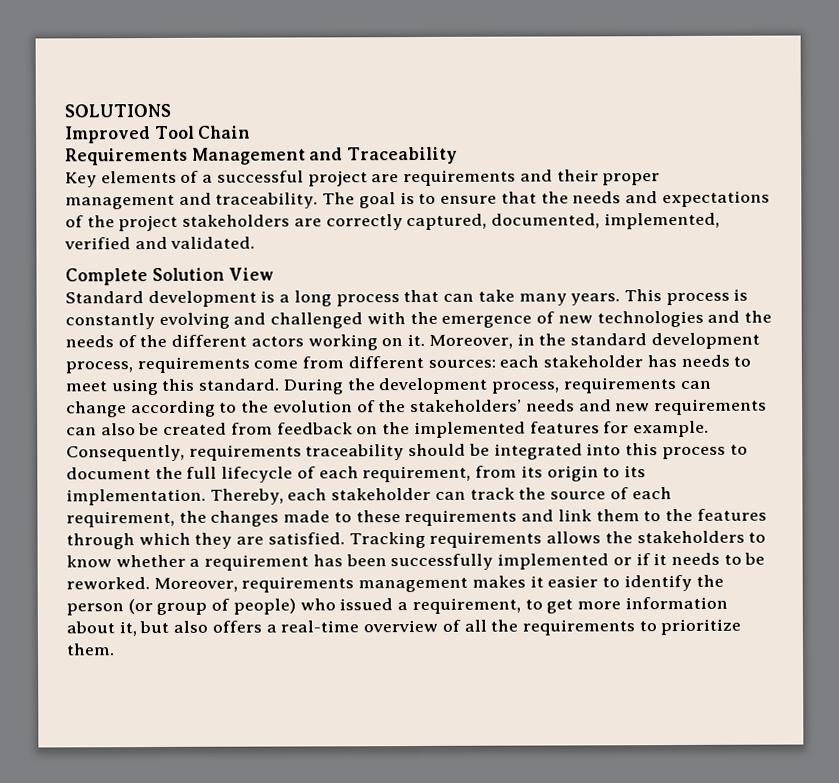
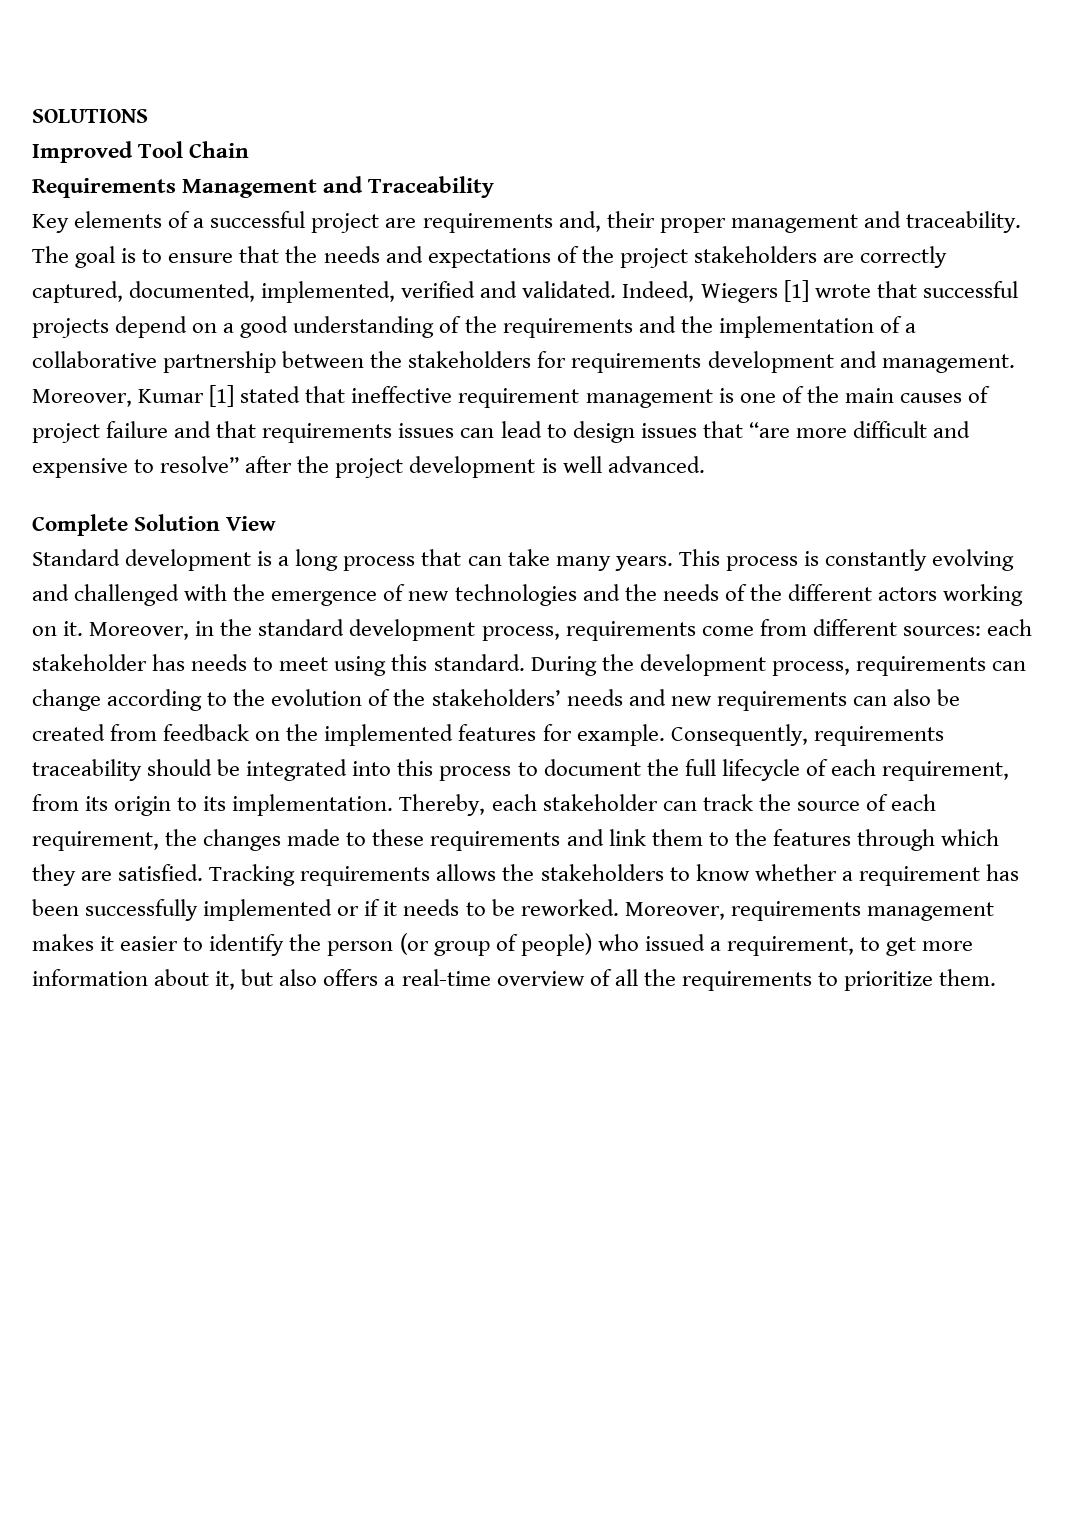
- Key elements of a successful project are requirements and their proper management and traceability.
+ Key elements of a successful project are requirements and, their proper management and traceability.
+ Indeed, Wiegers [1] wrote that successful projects depend on a good understanding of the requirements and the implementation of a collaborative partnership between the stakeholders for requirements development and management. Moreover, Kumar [1] stated that ineffective requirement management is one of the main causes of project failure and that requirements issues can lead to design issues that “are more difficult and expensive to resolve” after the project development is well advanced.

